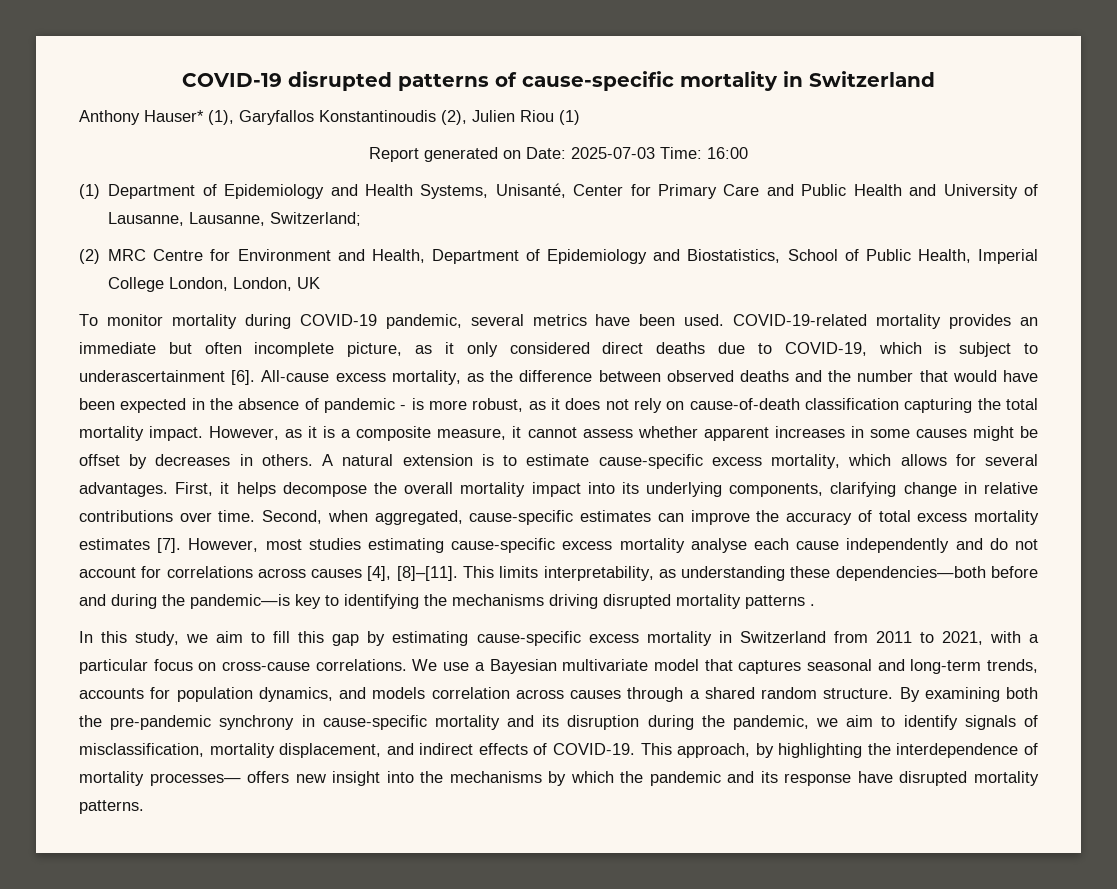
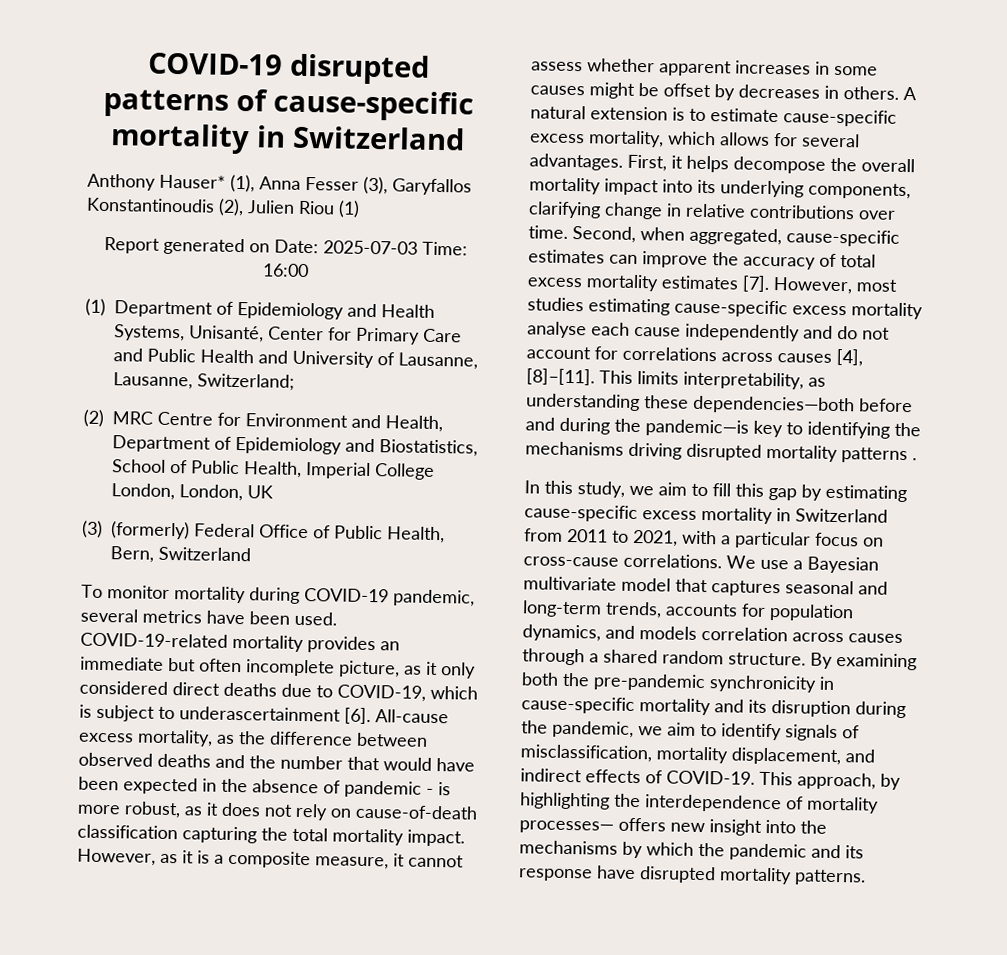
- Anthony Hauser* (1), Garyfallos Konstantinoudis (2), Julien Riou (1)
+ Anthony Hauser* (1), Anna Fesser (3), Garyfallos Konstantinoudis (2), Julien Riou (1)
+ (3) (formerly) Federal Office of Public Health, Bern, Switzerland
- By examining both the pre-pandemic synchrony in cause-specific mortality and its disruption during the pandemic, we aim to identify signals of misclassification, mortality displacement, and indirect effects of COVID-19.
+ By examining both the pre-pandemic synchronicity in cause-specific mortality and its disruption during the pandemic, we aim to identify signals of misclassification, mortality displacement, and indirect effects of COVID-19.

